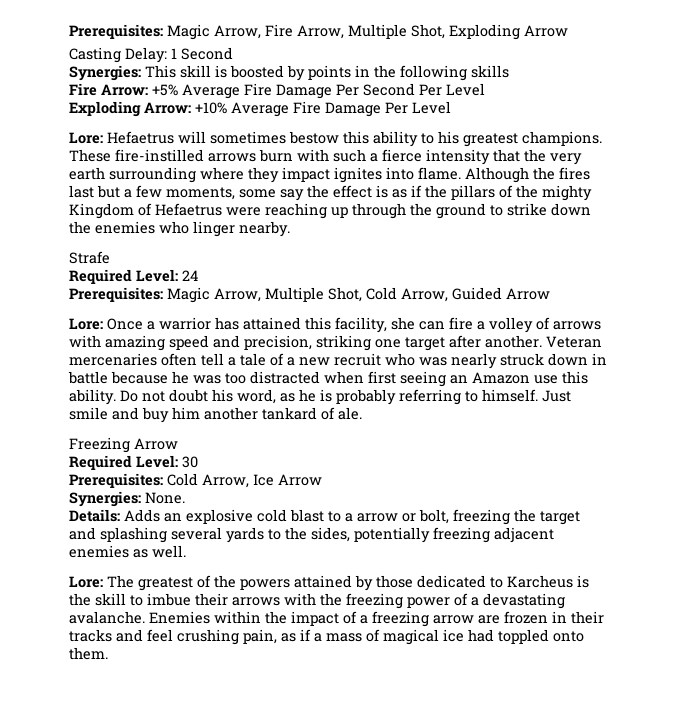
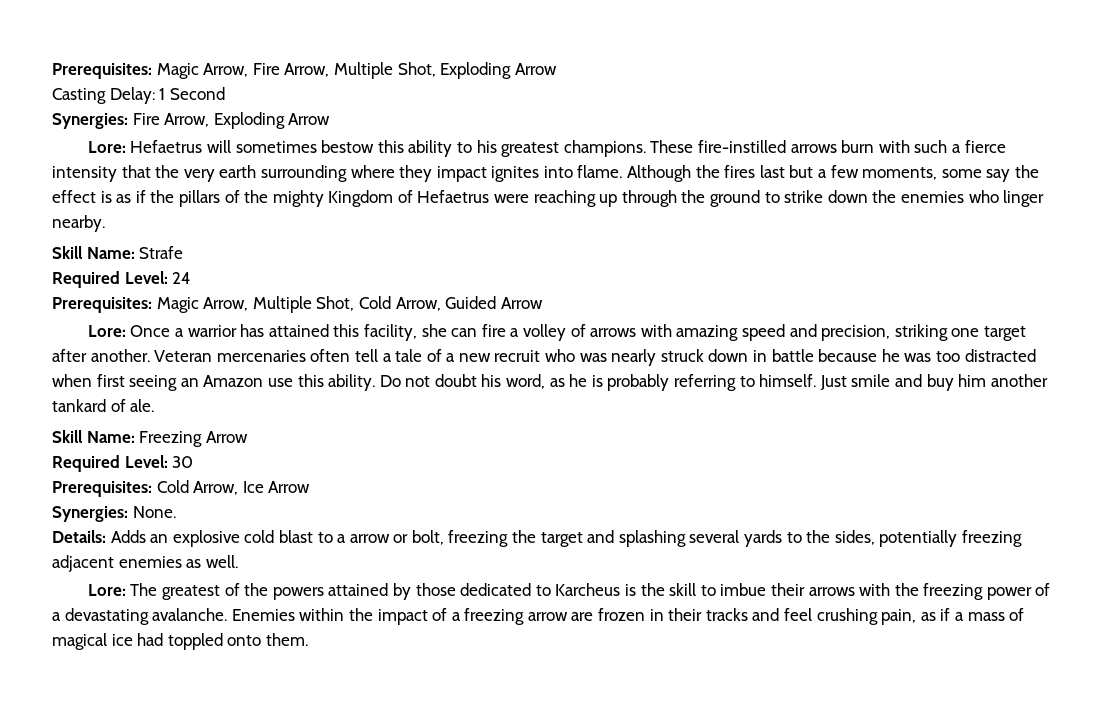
- Synergies: This skill is boosted by points in the following skills
- Fire Arrow: +5% Average Fire Damage Per Second Per Level
- Exploding Arrow: +10% Average Fire Damage Per Level
+ Synergies: Fire Arrow, Exploding Arrow
- Strafe
+ Skill Name: Strafe
- Freezing Arrow
+ Skill Name: Freezing Arrow

